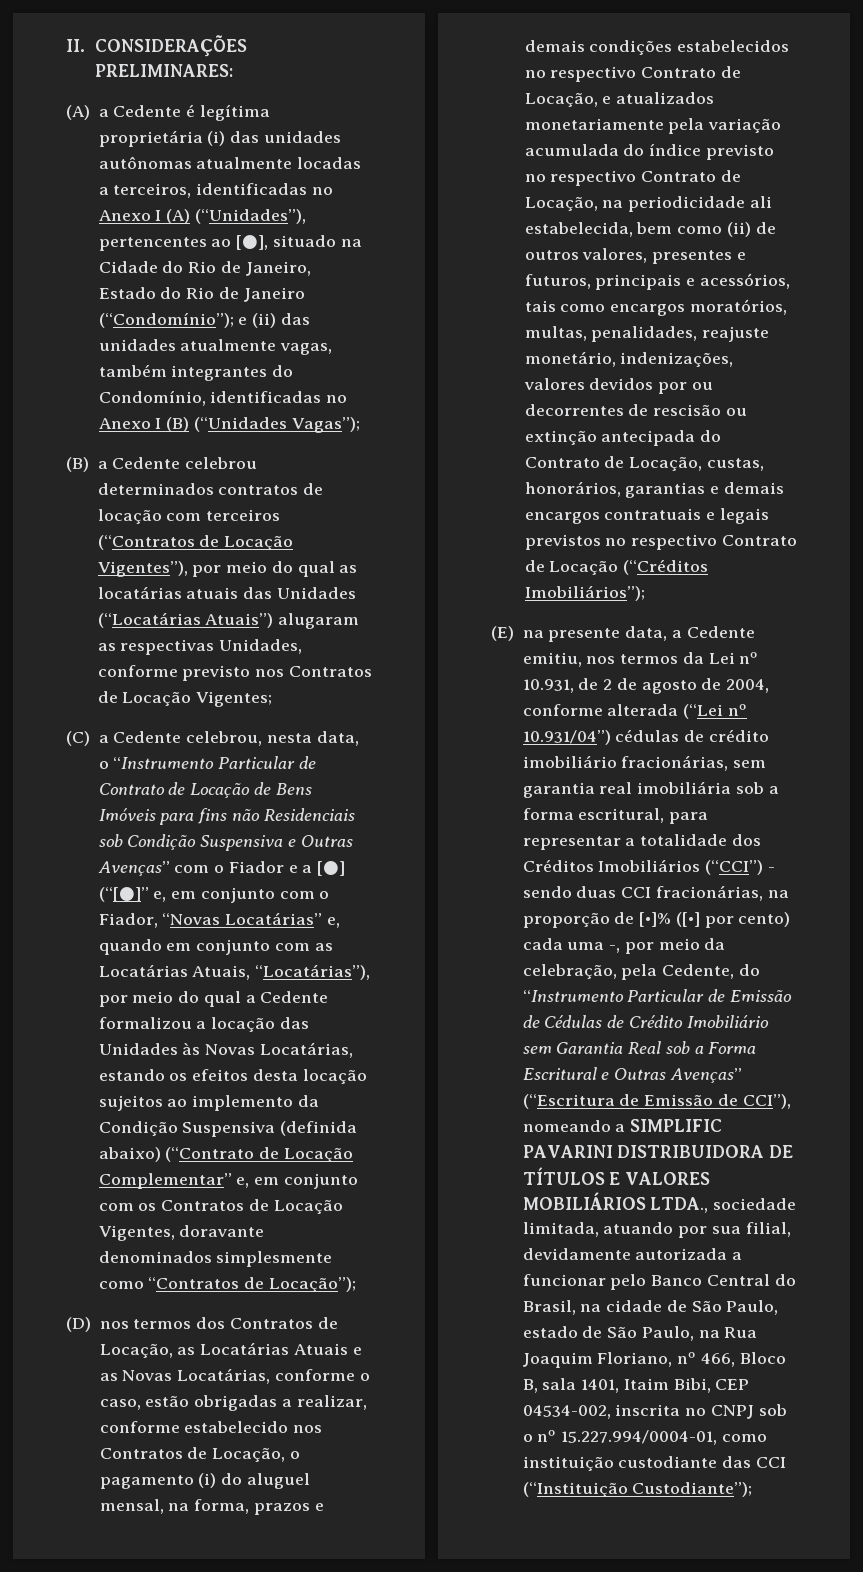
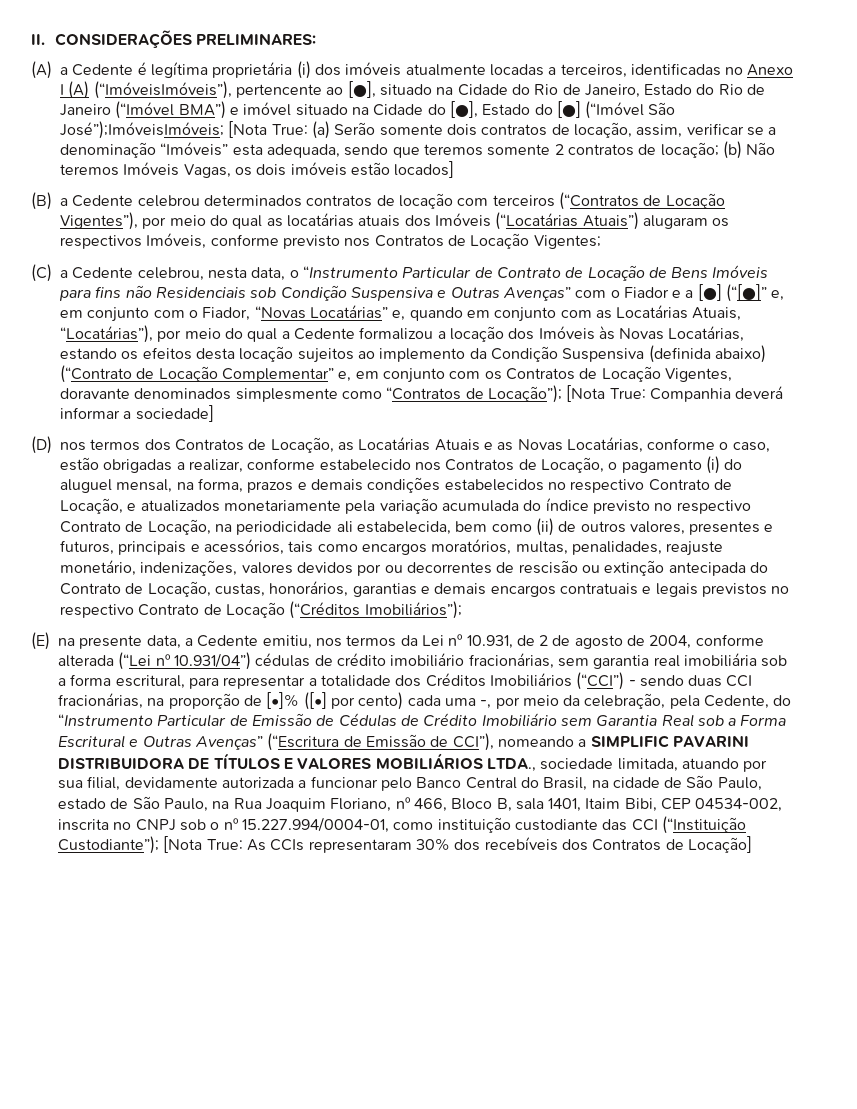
- (A) a Cedente é legítima proprietária (i) das unidades autônomas atualmente locadas a terceiros, identificadas no Anexo I (A) (“Unidades”), pertencentes ao [●], situado na Cidade do Rio de Janeiro, Estado do Rio de Janeiro (“Condomínio”); e (ii) das unidades atualmente vagas, também integrantes do Condomínio, identificadas no Anexo I (B) (“Unidades Vagas”);
+ (A) a Cedente é legítima proprietária (i) dos imóveis atualmente locadas a terceiros, identificadas no Anexo I (A) (“ImóveisImóveis”), pertencente ao [●], situado na Cidade do Rio de Janeiro, Estado do Rio de Janeiro (“Imóvel BMA”) e imóvel situado na Cidade do [●], Estado do [●] (“Imóvel São José”);ImóveisImóveis; [Nota True: (a) Serão somente dois contratos de locação, assim, verificar se a denominação “Imóveis” esta adequada, sendo que teremos somente 2 contratos de locação; (b) Não teremos Imóveis Vagas, os dois imóveis estão locados]
- (B) a Cedente celebrou determinados contratos de locação com terceiros (“Contratos de Locação Vigentes”), por meio do qual as locatárias atuais das Unidades (“Locatárias Atuais”) alugaram as respectivas Unidades, conforme previsto nos Contratos de Locação Vigentes;
+ (B) a Cedente celebrou determinados contratos de locação com terceiros (“Contratos de Locação Vigentes”), por meio do qual as locatárias atuais dos Imóveis (“Locatárias Atuais”) alugaram os respectivos Imóveis, conforme previsto nos Contratos de Locação Vigentes;
- (C) a Cedente celebrou, nesta data, o “Instrumento Particular de Contrato de Locação de Bens Imóveis para fins não Residenciais sob Condição Suspensiva e Outras Avenças” com o Fiador e a [●] (“[●]” e, em conjunto com o Fiador, “Novas Locatárias” e, quando em conjunto com as Locatárias Atuais, “Locatárias”), por meio do qual a Cedente formalizou a locação das Unidades às Novas Locatárias, estando os efeitos desta locação sujeitos ao implemento da Condição Suspensiva (definida abaixo) (“Contrato de Locação Complementar” e, em conjunto com os Contratos de Locação Vigentes, doravante denominados simplesmente como “Contratos de Locação”);
+ (C) a Cedente celebrou, nesta data, o “Instrumento Particular de Contrato de Locação de Bens Imóveis para fins não Residenciais sob Condição Suspensiva e Outras Avenças” com o Fiador e a [●] (“[●]” e, em conjunto com o Fiador, “Novas Locatárias” e, quando em conjunto com as Locatárias Atuais, “Locatárias”), por meio do qual a Cedente formalizou a locação dos Imóveis às Novas Locatárias, estando os efeitos desta locação sujeitos ao implemento da Condição Suspensiva (definida abaixo) (“Contrato de Locação Complementar” e, em conjunto com os Contratos de Locação Vigentes, doravante denominados simplesmente como “Contratos de Locação”); [Nota True: Companhia deverá informar a sociedade]
+ [Nota True: As CCIs representaram 30% dos recebíveis dos Contratos de Locação]

